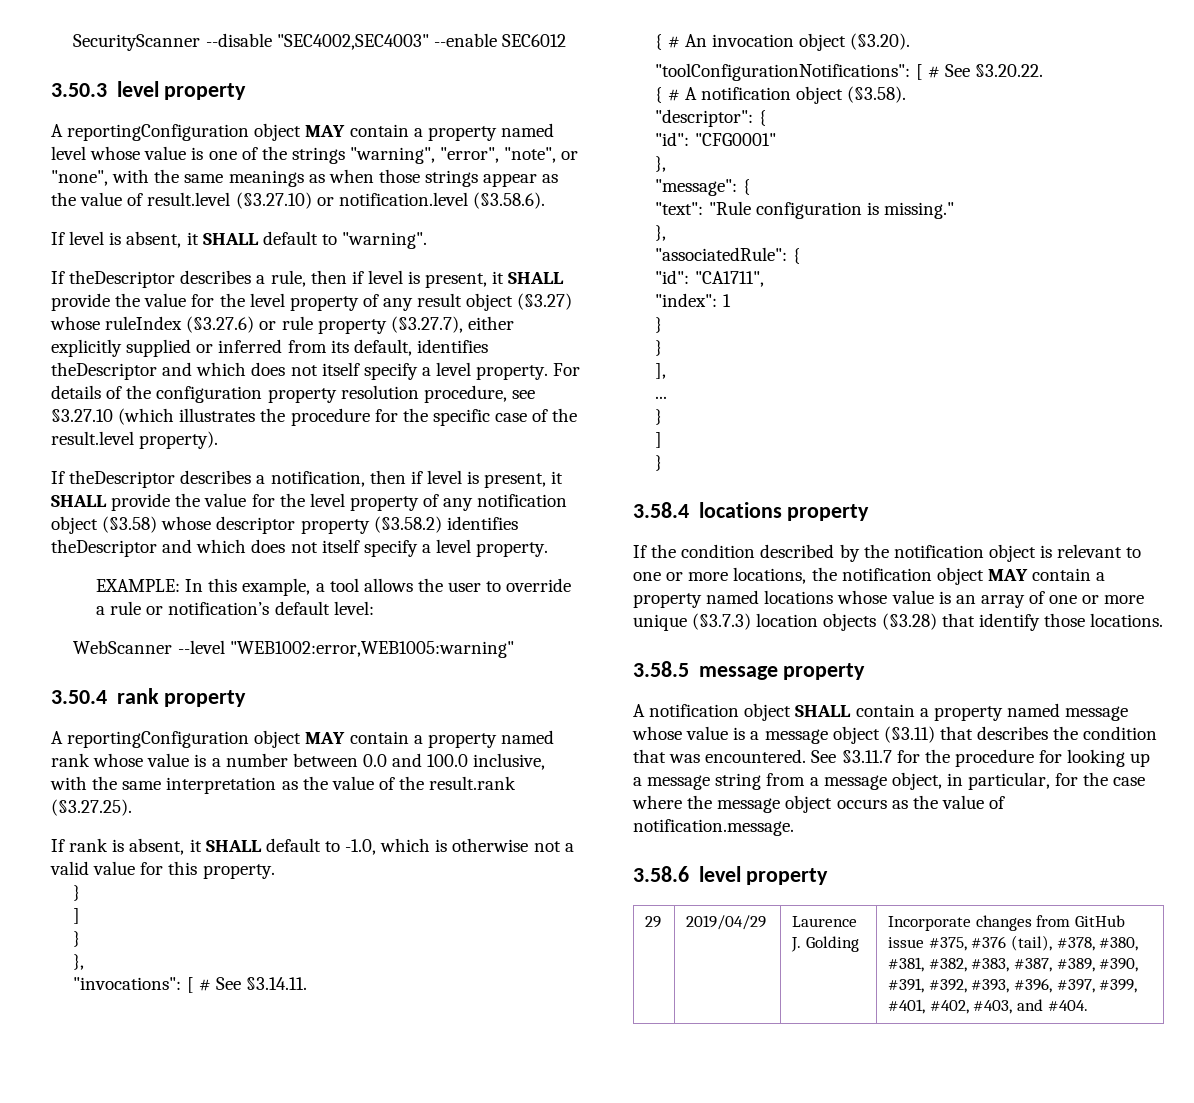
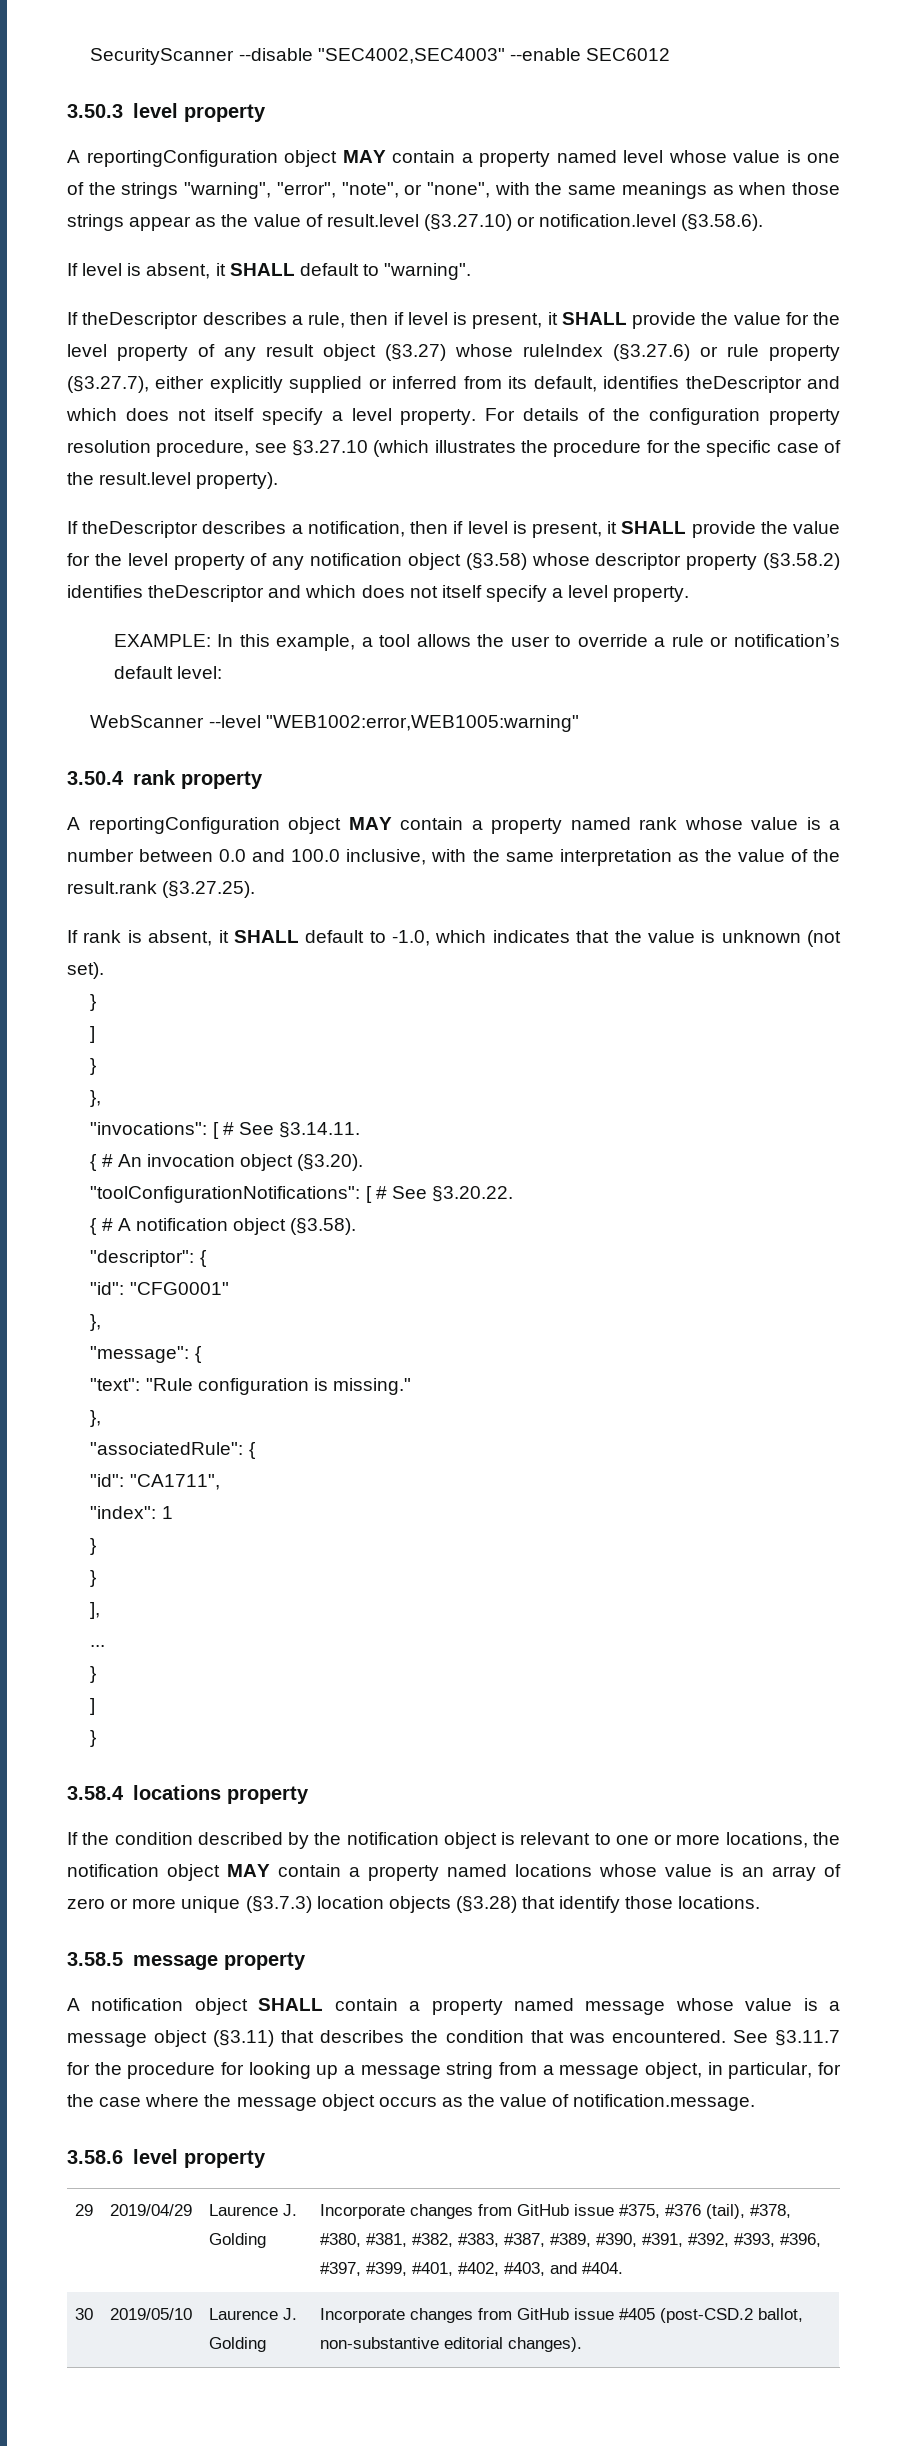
- If rank is absent, it SHALL default to -1.0, which is otherwise not a valid value for this property.
+ If rank is absent, it SHALL default to -1.0, which indicates that the value is unknown (not set).
- If the condition described by the notification object is relevant to one or more locations, the notification object MAY contain a property named locations whose value is an array of one or more unique (§3.7.3) location objects (§3.28) that identify those locations.
+ If the condition described by the notification object is relevant to one or more locations, the notification object MAY contain a property named locations whose value is an array of zero or more unique (§3.7.3) location objects (§3.28) that identify those locations.
+ 30 | 2019/05/10 | Laurence J. Golding | Incorporate changes from GitHub issue #405 (post-CSD.2 ballot, non-substantive editorial changes).

